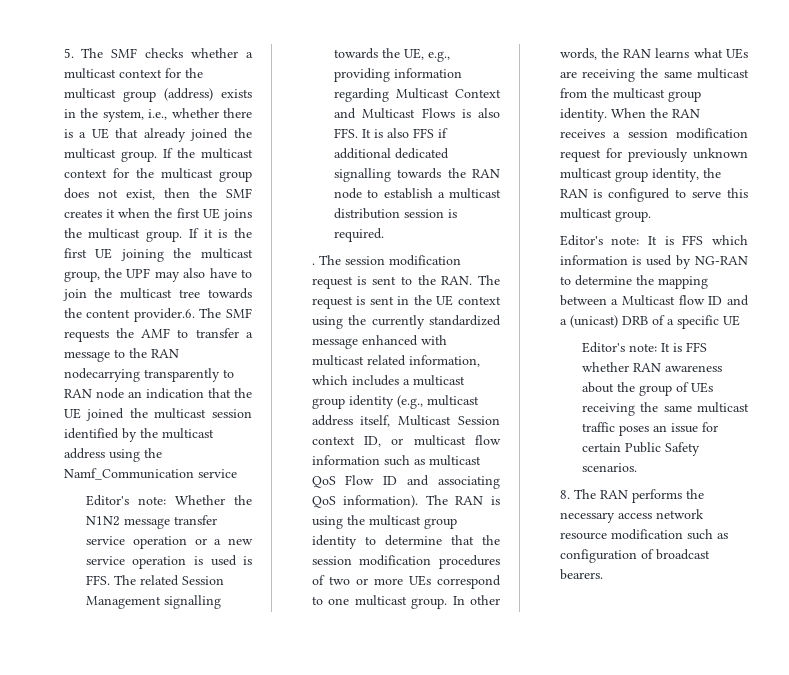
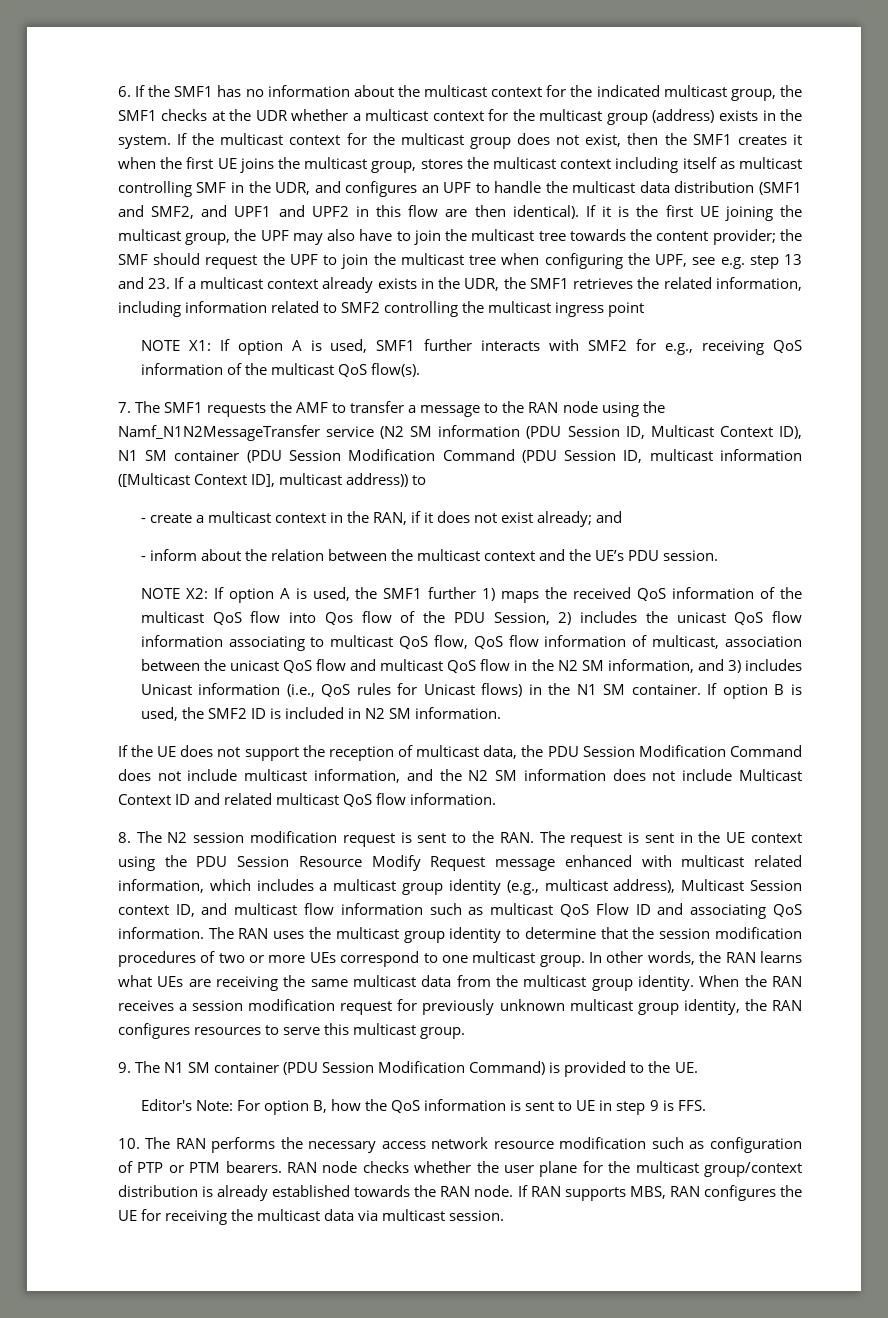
- 5. The SMF checks whether a multicast context for the multicast group (address) exists in the system, i.e., whether there is a UE that already joined the multicast group.
+ 6. If the SMF1 has no information about the multicast context for the indicated multicast group, the SMF1 checks at the UDR whether a multicast context for the multicast group (address) exists in the system.
- If the multicast context for the multicast group does not exist, then the SMF creates it when the first UE joins the multicast group.
+ If the multicast context for the multicast group does not exist, then the SMF1 creates it when the first UE joins the multicast group, stores the multicast context including itself as multicast controlling SMF in the UDR, and configures an UPF to handle the multicast data distribution (SMF1 and SMF2, and UPF1 and UPF2 in this flow are then identical).
- If it is the first UE joining the multicast group, the UPF may also have to join the multicast tree towards the content provider.6. The SMF requests the AMF to transfer a message to the RAN nodecarrying transparently to RAN node an indication that the UE joined the multicast session identified by the multicast address using the Namf_Communication service
- Editor's note: Whether the N1N2 message transfer service operation or a new service operation is used is FFS. The related Session Management signalling towards the UE, e.g., providing information regarding Multicast Context and Multicast Flows is also FFS. It is also FFS if additional dedicated signalling towards the RAN node to establish a multicast distribution session is required.
- . The session modification request is sent to the RAN. The request is sent in the UE context using the currently standardized message enhanced with multicast related information, which includes a multicast group identity (e.g., multicast address itself, Multicast Session context ID, or multicast flow information such as multicast QoS Flow ID and associating QoS information). The RAN is using the multicast group identity to determine that the session modification procedures of two or more UEs correspond to one multicast group.
+ If it is the first UE joining the multicast group, the UPF may also have to join the multicast tree towards the content provider; the SMF should request the UPF to join the multicast tree when configuring the UPF, see e.g. step 13 and 23. If a multicast context already exists in the UDR, the SMF1 retrieves the related information, including information related to SMF2 controlling the multicast ingress point
+ NOTE X1: If option A is used, SMF1 further interacts with SMF2 for e.g., receiving QoS information of the multicast QoS flow(s).
+ 7. The SMF1 requests the AMF to transfer a message to the RAN node using the Namf_N1N2MessageTransfer service (N2 SM information (PDU Session ID, Multicast Context ID), N1 SM container (PDU Session Modification Command (PDU Session ID, multicast information ([Multicast Context ID], multicast address)) to
+ - create a multicast context in the RAN, if it does not exist already; and
+ - inform about the relation between the multicast context and the UE’s PDU session.
+ NOTE X2: If option A is used, the SMF1 further 1) maps the received QoS information of the multicast QoS flow into Qos flow of the PDU Session, 2) includes the unicast QoS flow information associating to multicast QoS flow, QoS flow information of multicast, association between the unicast QoS flow and multicast QoS flow in the N2 SM information, and 3) includes Unicast information (i.e., QoS rules for Unicast flows) in the N1 SM container. If option B is used, the SMF2 ID is included in N2 SM information.
+ If the UE does not support the reception of multicast data, the PDU Session Modification Command does not include multicast information, and the N2 SM information does not include Multicast Context ID and related multicast QoS flow information.
+ 8. The N2 session modification request is sent to the RAN. The request is sent in the UE context using the PDU Session Resource Modify Request message enhanced with multicast related information, which includes a multicast group identity (e.g., multicast address), Multicast Session context ID, and multicast flow information such as multicast QoS Flow ID and associating QoS information. The RAN uses the multicast group identity to determine that the session modification procedures of two or more UEs correspond to one multicast group.
- In other words, the RAN learns what UEs are receiving the same multicast from the multicast group identity.
+ In other words, the RAN learns what UEs are receiving the same multicast data from the multicast group identity.
- When the RAN receives a session modification request for previously unknown multicast group identity, the RAN is configured to serve this multicast group.
+ When the RAN receives a session modification request for previously unknown multicast group identity, the RAN configures resources to serve this multicast group.
- Editor's note: It is FFS which information is used by NG-RAN to determine the mapping between a Multicast flow ID and a (unicast) DRB of a specific UE
- Editor's note: It is FFS whether RAN awareness about the group of UEs receiving the same multicast traffic poses an issue for certain Public Safety scenarios.
- 8. The RAN performs the necessary access network resource modification such as configuration of broadcast bearers.
+ 9. The N1 SM container (PDU Session Modification Command) is provided to the UE.
+ Editor's Note: For option B, how the QoS information is sent to UE in step 9 is FFS.
+ 10. The RAN performs the necessary access network resource modification such as configuration of PTP or PTM bearers. RAN node checks whether the user plane for the multicast group/context distribution is already established towards the RAN node. If RAN supports MBS, RAN configures the UE for receiving the multicast data via multicast session.

